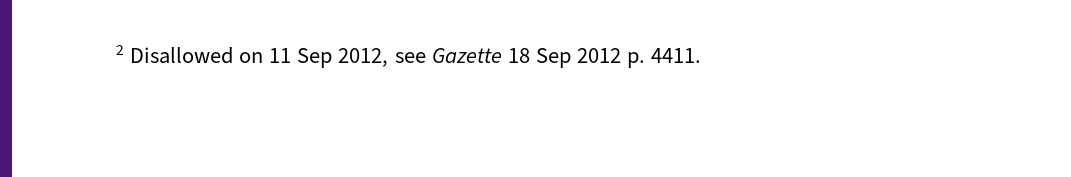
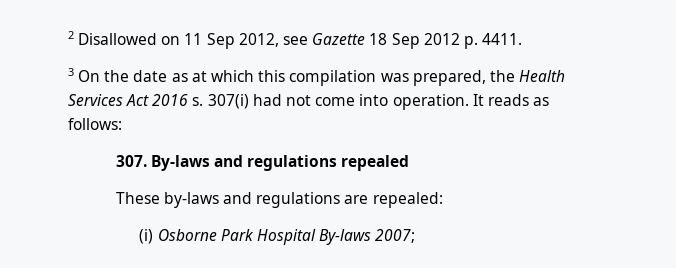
+ 3 On the date as at which this compilation was prepared, the Health Services Act 2016 s. 307(i) had not come into operation. It reads as follows:
+ 307. By-laws and regulations repealed
+ These by-laws and regulations are repealed:
+ (i) Osborne Park Hospital By-laws 2007;

